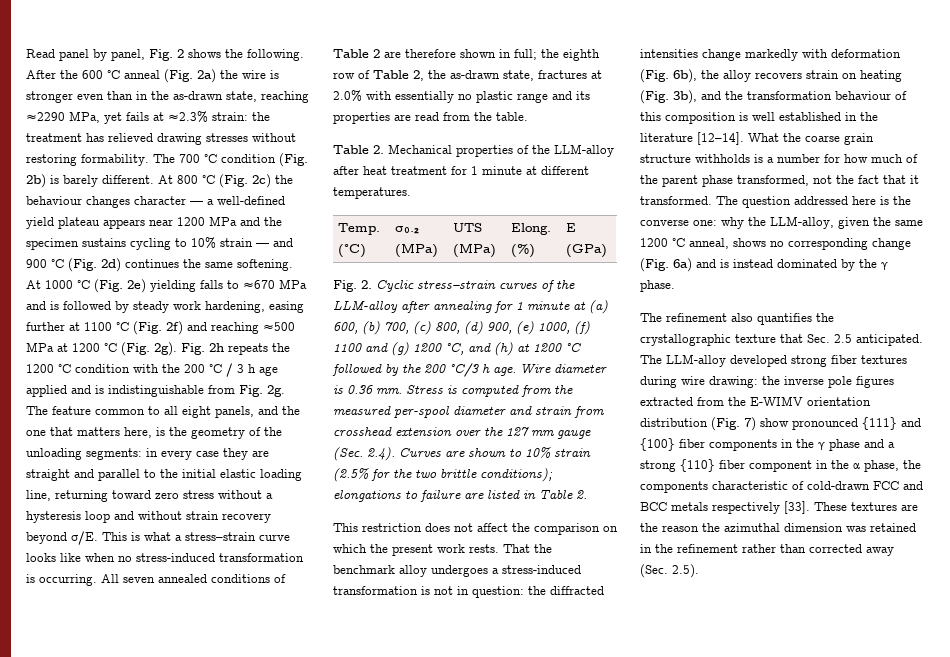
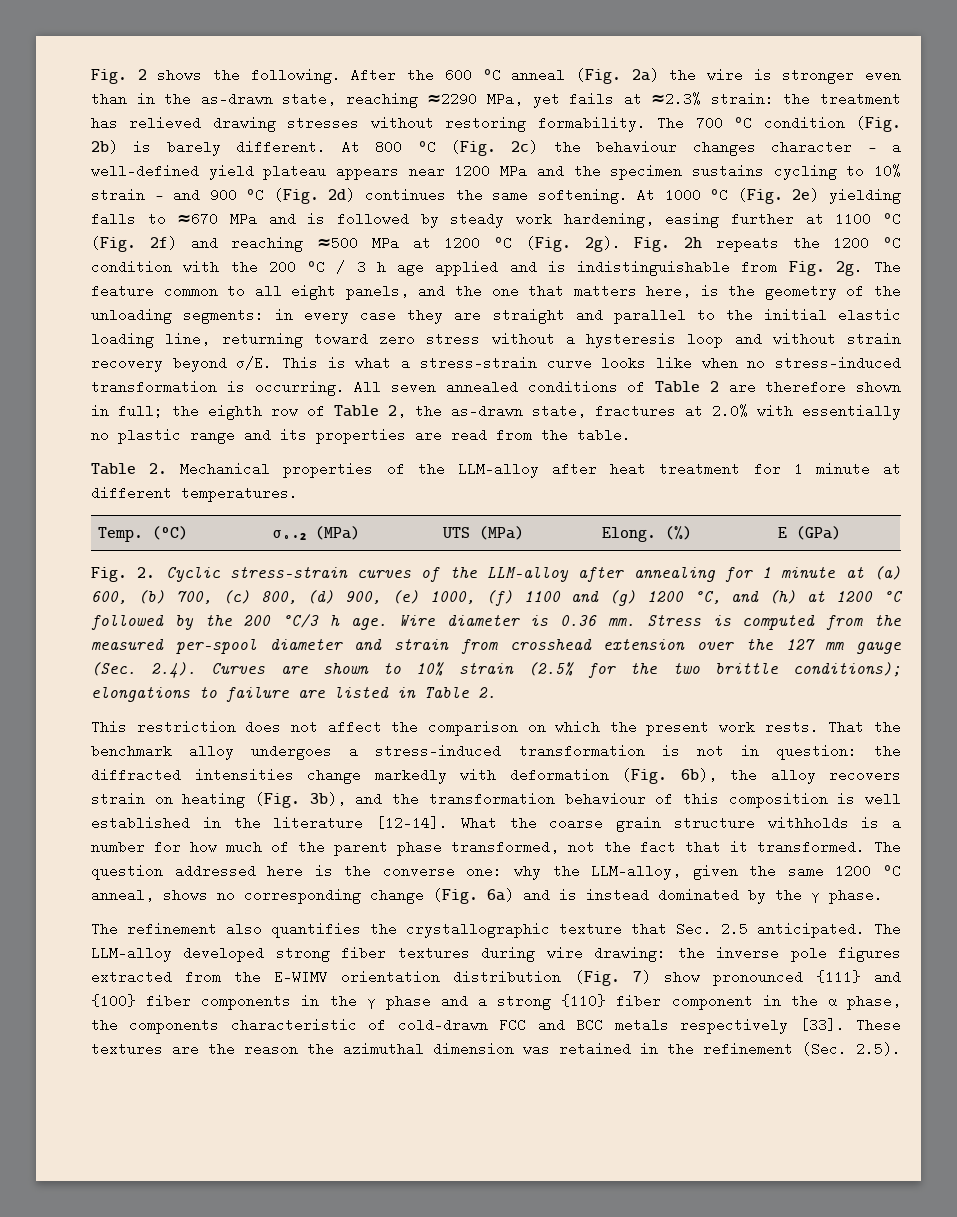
- Read panel by panel, Fig. 2 shows the following.
+ Fig. 2 shows the following.
- These textures are the reason the azimuthal dimension was retained in the refinement rather than corrected away (Sec. 2.5).
+ These textures are the reason the azimuthal dimension was retained in the refinement (Sec. 2.5).

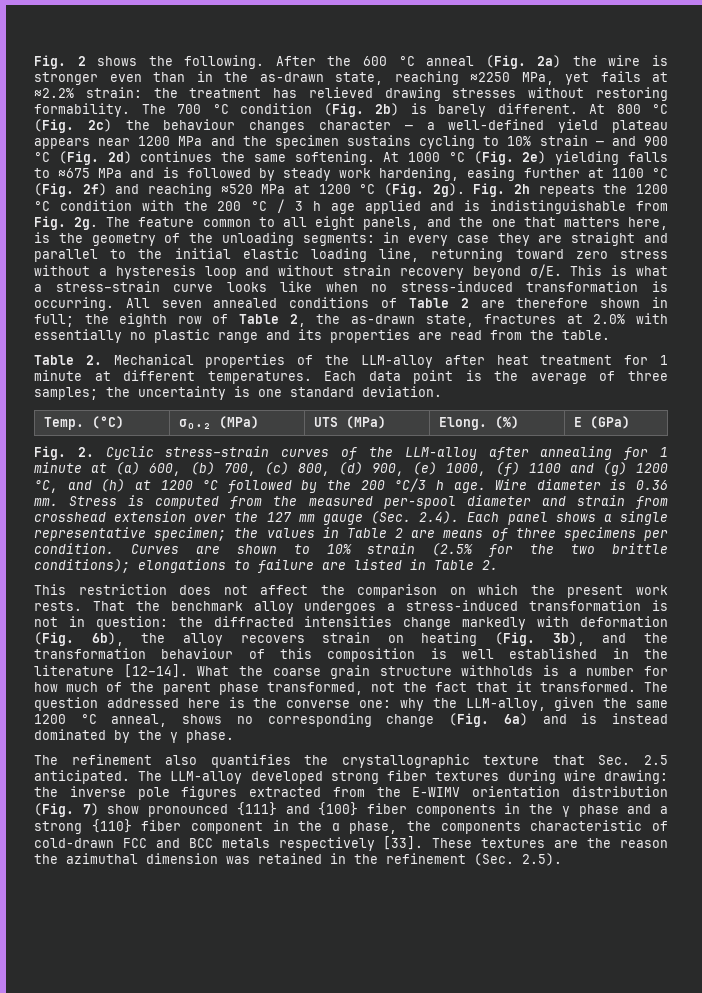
- After the 600 °C anneal (Fig. 2a) the wire is stronger even than in the as-drawn state, reaching ≈2290 MPa, yet fails at ≈2.3% strain: the treatment has relieved drawing stresses without restoring formability.
+ After the 600 °C anneal (Fig. 2a) the wire is stronger even than in the as-drawn state, reaching ≈2250 MPa, yet fails at ≈2.2% strain: the treatment has relieved drawing stresses without restoring formability.
- At 1000 °C (Fig. 2e) yielding falls to ≈670 MPa and is followed by steady work hardening, easing further at 1100 °C (Fig. 2f) and reaching ≈500 MPa at 1200 °C (Fig. 2g).
+ At 1000 °C (Fig. 2e) yielding falls to ≈675 MPa and is followed by steady work hardening, easing further at 1100 °C (Fig. 2f) and reaching ≈520 MPa at 1200 °C (Fig. 2g).
+ Each data point is the average of three samples; the uncertainty is one standard deviation.
- Stress is computed from the measured per-spool diameter and strain from crosshead extension over the 127 mm gauge (Sec. 2.4). Curves are shown to 10% strain (2.5% for the two brittle conditions); elongations to failure are listed in Table 2.
+ Stress is computed from the measured per-spool diameter and strain from crosshead extension over the 127 mm gauge (Sec. 2.4). Each panel shows a single representative specimen; the values in Table 2 are means of three specimens per condition. Curves are shown to 10% strain (2.5% for the two brittle conditions); elongations to failure are listed in Table 2.

